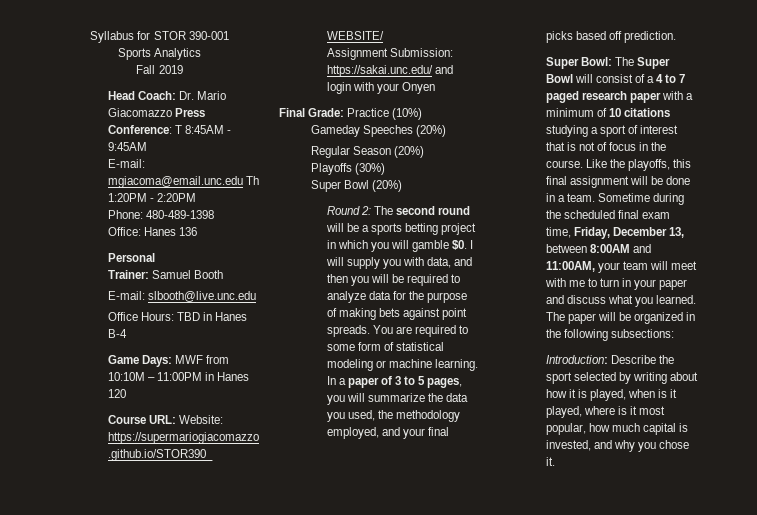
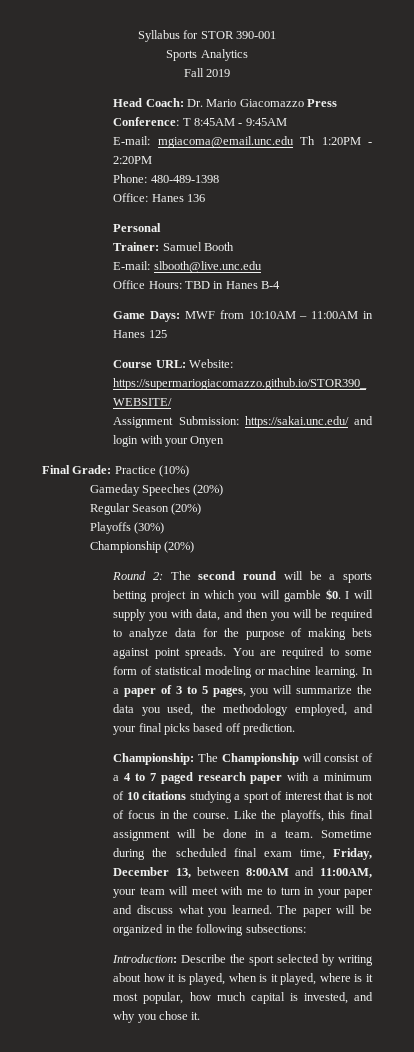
- Game Days: MWF from 10:10M – 11:00PM in Hanes 120
+ Game Days: MWF from 10:10AM – 11:00AM in Hanes 125
- Super Bowl (20%)
+ Championship (20%)
- Super Bowl: The Super Bowl will consist of a 4 to 7 paged research paper with a minimum of 10 citations studying a sport of interest that is not of focus in the course.
+ Championship: The Championship will consist of a 4 to 7 paged research paper with a minimum of 10 citations studying a sport of interest that is not of focus in the course.

